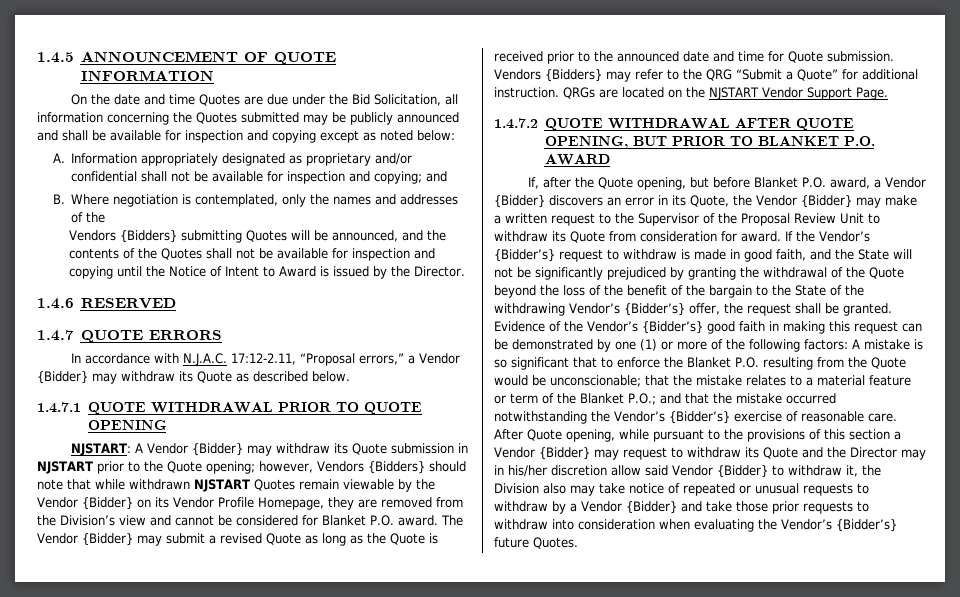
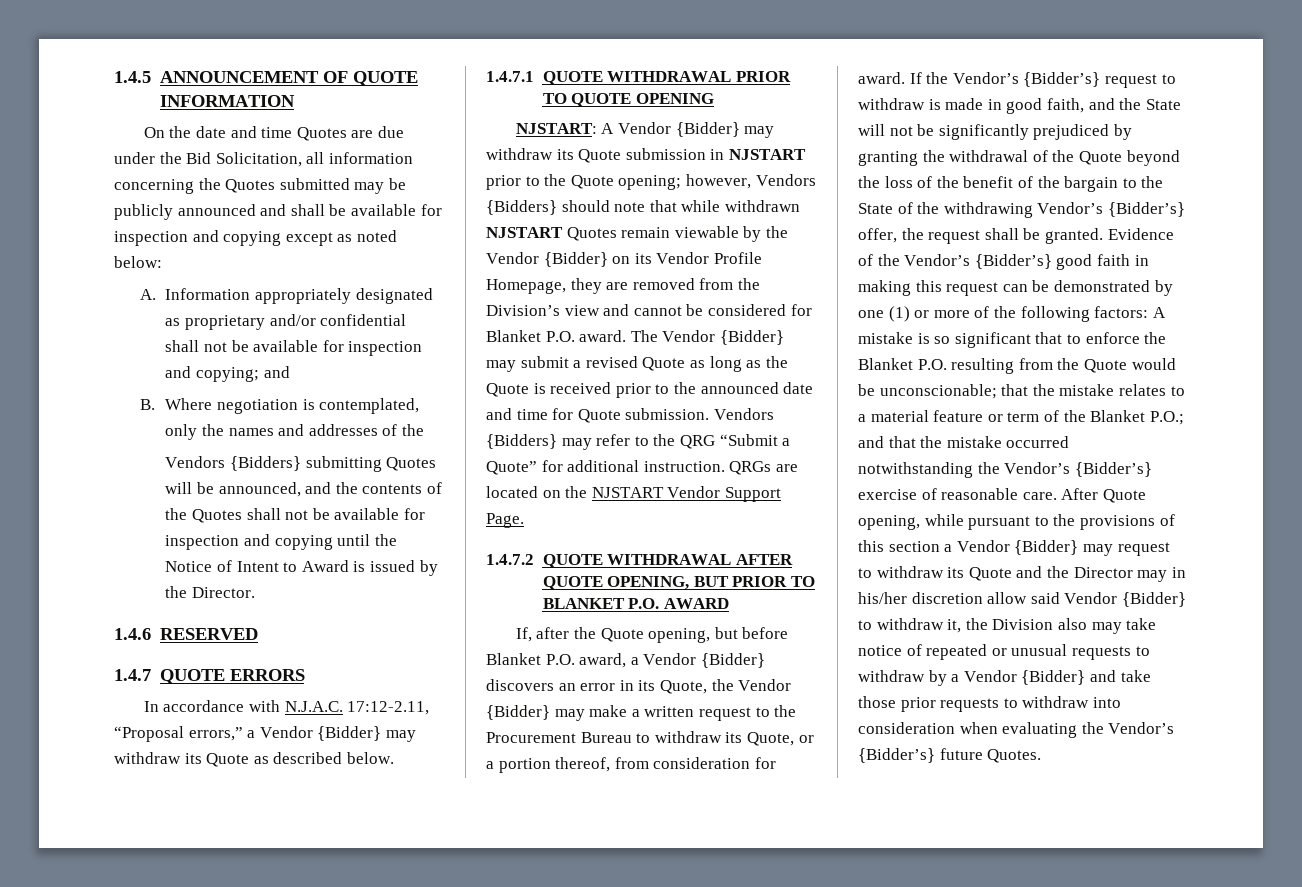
- If, after the Quote opening, but before Blanket P.O. award, a Vendor {Bidder} discovers an error in its Quote, the Vendor {Bidder} may make a written request to the Supervisor of the Proposal Review Unit to withdraw its Quote from consideration for award.
+ If, after the Quote opening, but before Blanket P.O. award, a Vendor {Bidder} discovers an error in its Quote, the Vendor {Bidder} may make a written request to the Procurement Bureau to withdraw its Quote, or a portion thereof, from consideration for award.

